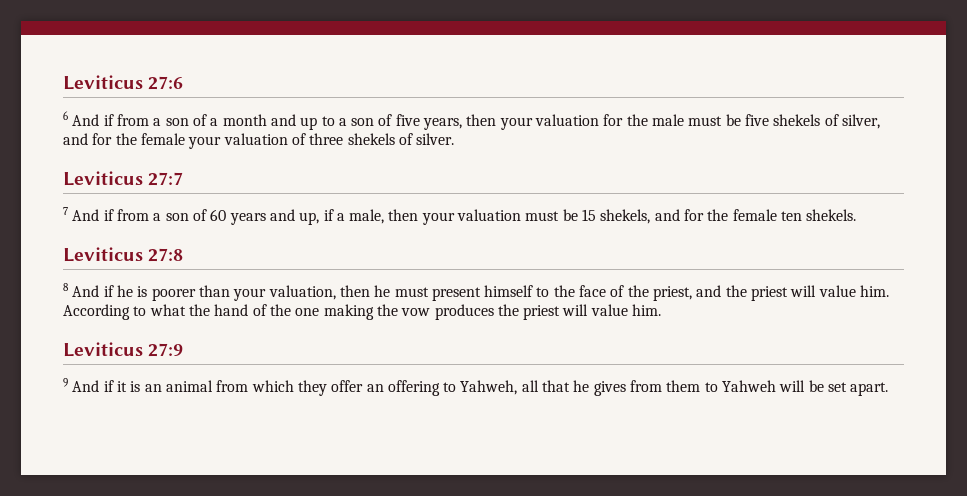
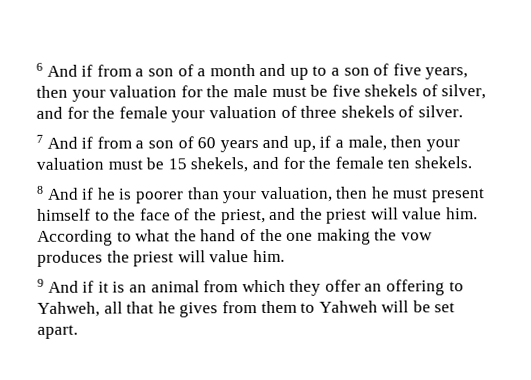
- Leviticus 27:6
- Leviticus 27:7
- Leviticus 27:8
- Leviticus 27:9

